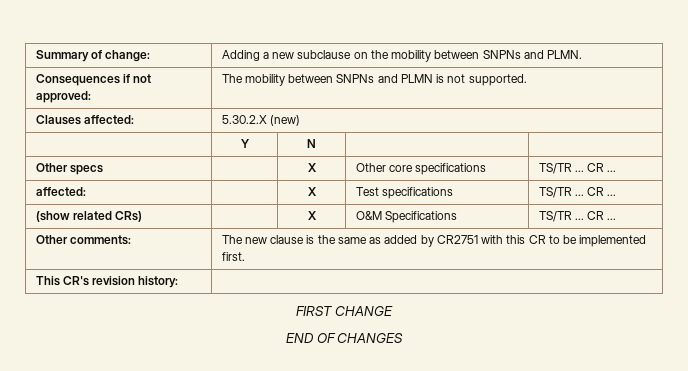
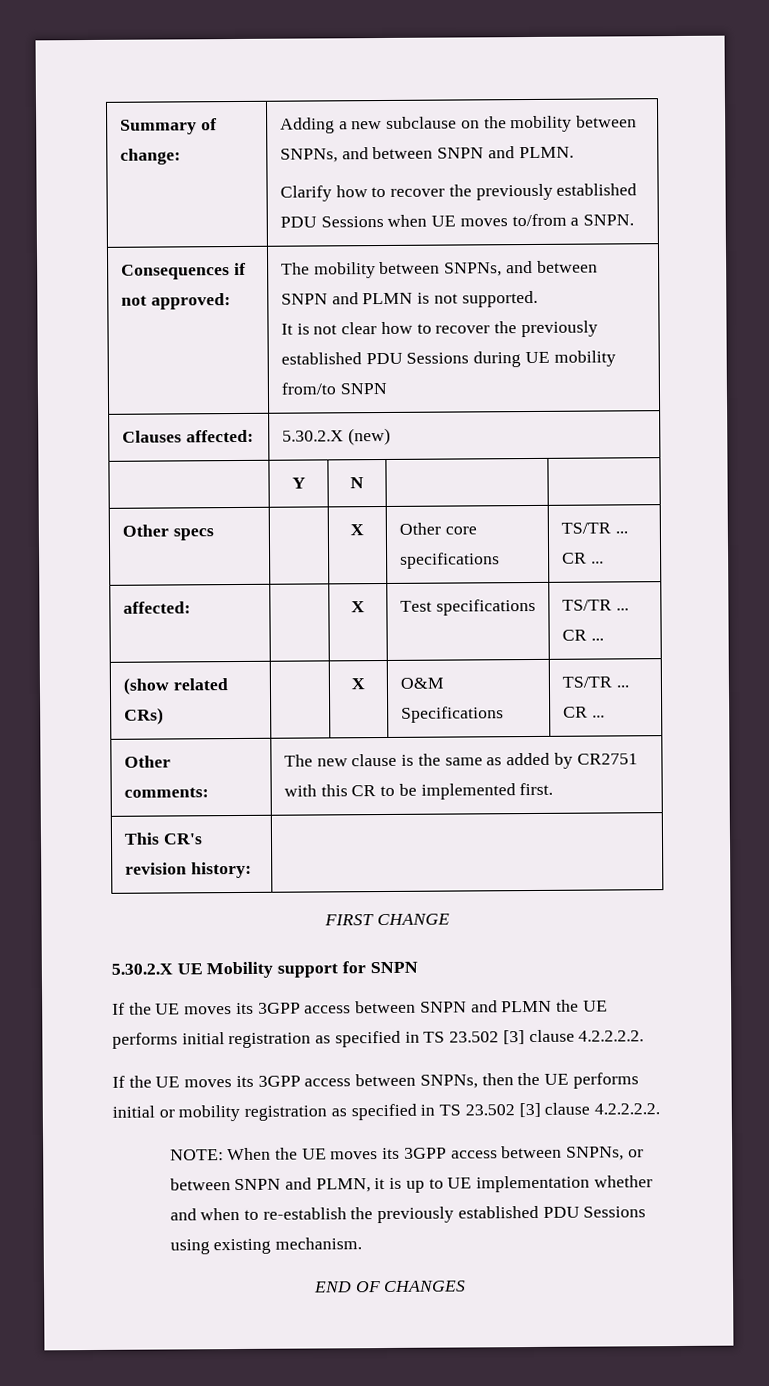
- Summary of change: | Adding a new subclause on the mobility between SNPNs and PLMN.
+ Summary of change: | Adding a new subclause on the mobility between SNPNs, and between SNPN and PLMN.
+ Clarify how to recover the previously established PDU Sessions when UE moves to/from a SNPN.
- Consequences if not approved: | The mobility between SNPNs and PLMN is not supported.
+ Consequences if not approved: | The mobility between SNPNs, and between SNPN and PLMN is not supported.
+ It is not clear how to recover the previously established PDU Sessions during UE mobility from/to SNPN
+ 5.30.2.X UE Mobility support for SNPN
+ If the UE moves its 3GPP access between SNPN and PLMN the UE performs initial registration as specified in TS 23.502 [3] clause 4.2.2.2.2.
+ If the UE moves its 3GPP access between SNPNs, then the UE performs initial or mobility registration as specified in TS 23.502 [3] clause 4.2.2.2.2.
+ NOTE: When the UE moves its 3GPP access between SNPNs, or between SNPN and PLMN, it is up to UE implementation whether and when to re-establish the previously established PDU Sessions using existing mechanism.

